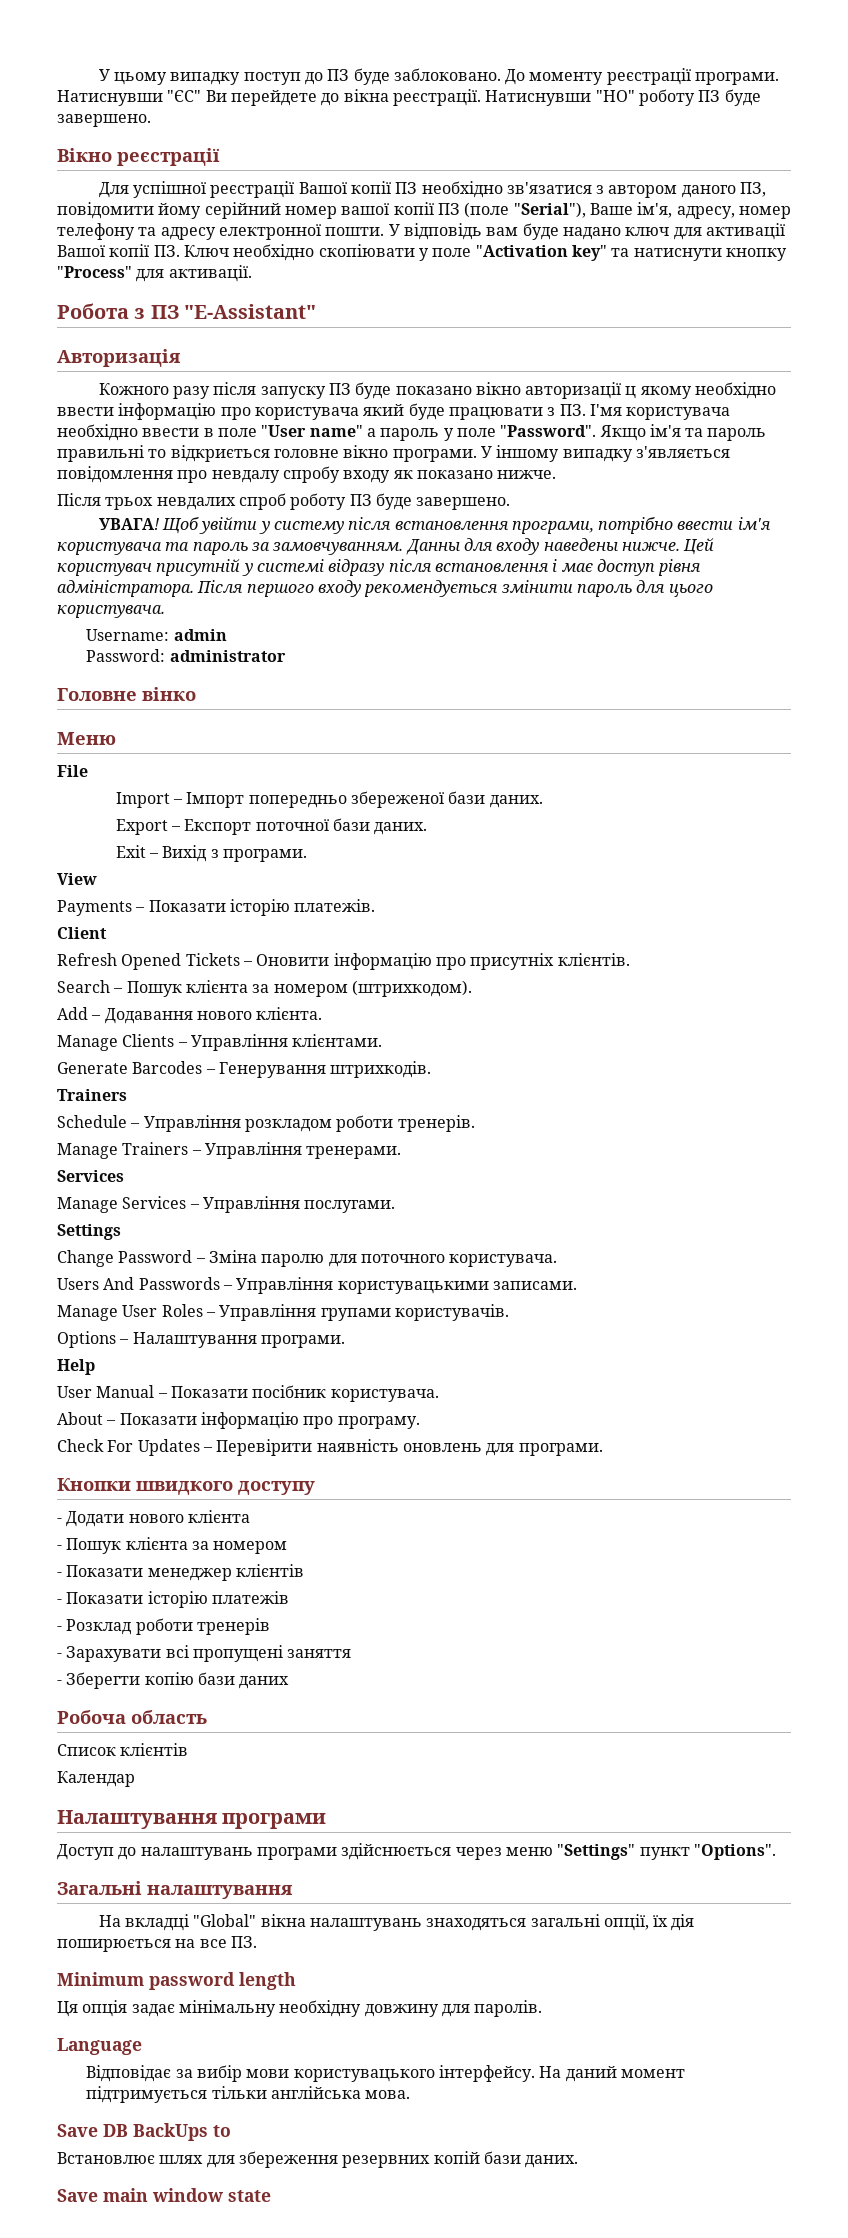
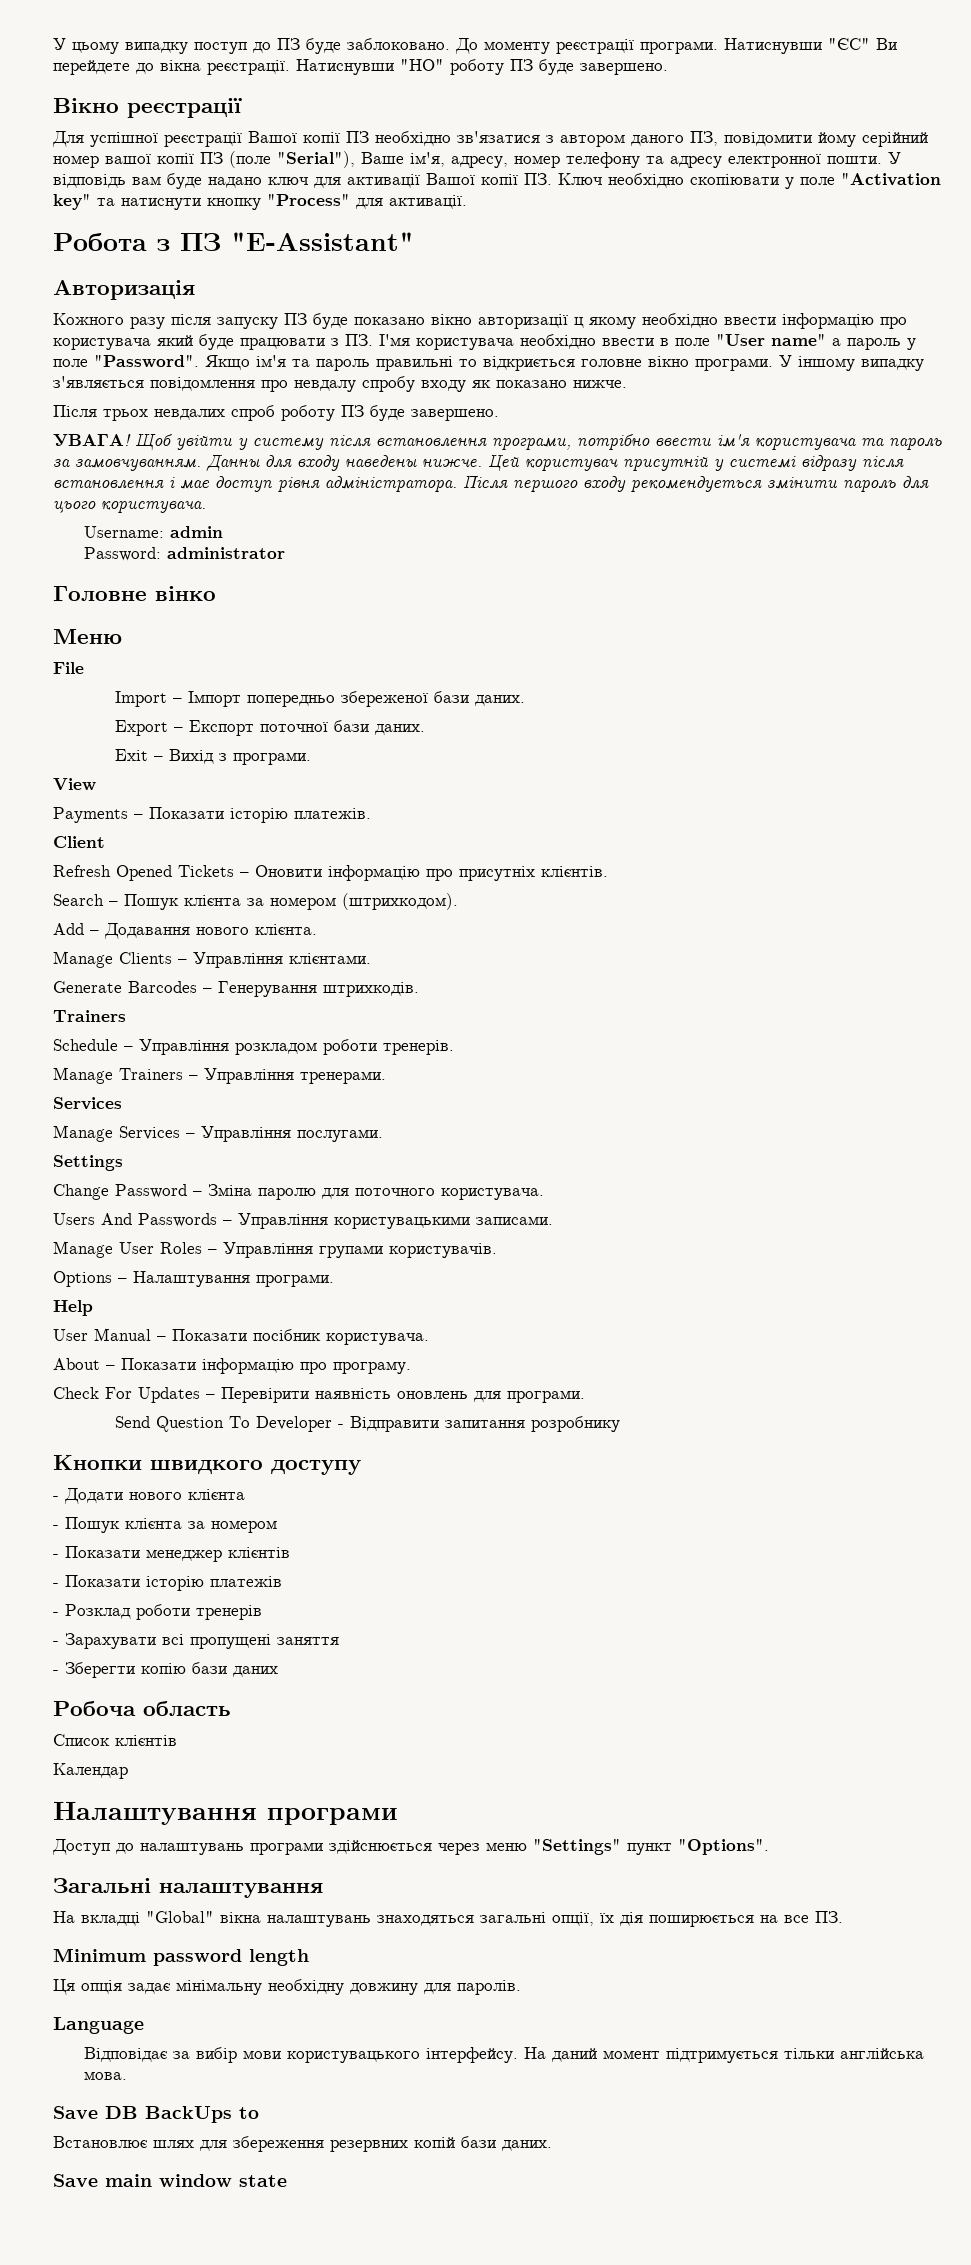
+ Send Question To Developer - Відправити запитання розробнику

